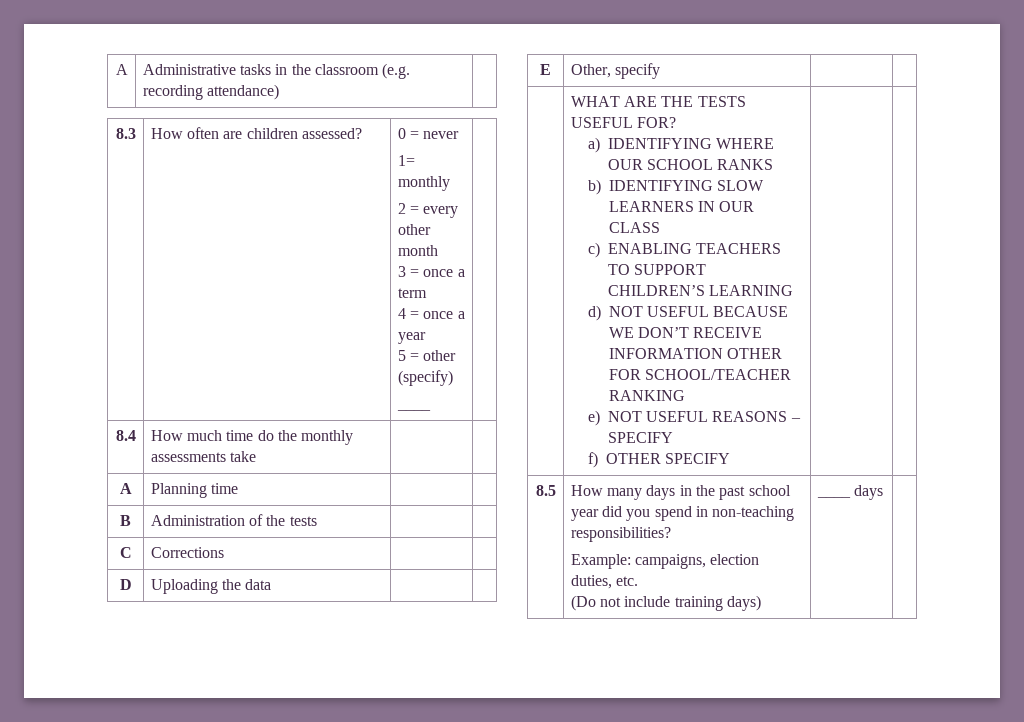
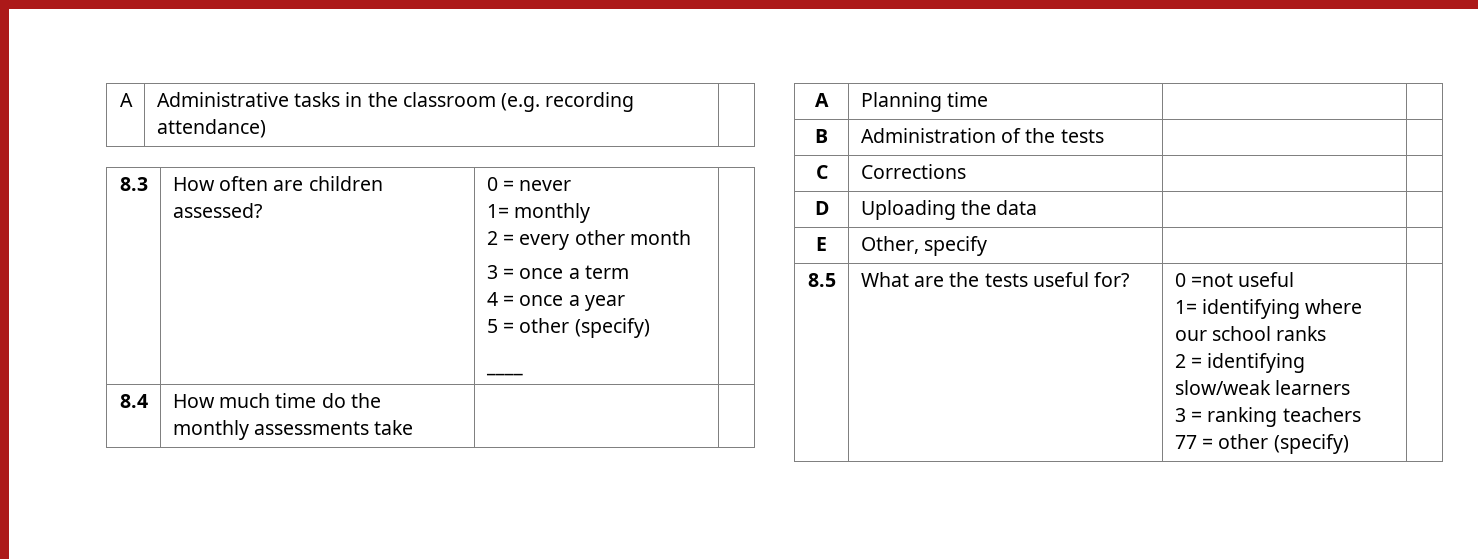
- WHAT ARE THE TESTS USEFUL FOR?
- a) IDENTIFYING WHERE OUR SCHOOL RANKS
- b) IDENTIFYING SLOW LEARNERS IN OUR CLASS
- c) ENABLING TEACHERS TO SUPPORT CHILDREN’S LEARNING
- d) NOT USEFUL BECAUSE WE DON’T RECEIVE INFORMATION OTHER FOR SCHOOL/TEACHER RANKING
- e) NOT USEFUL REASONS – SPECIFY
- f) OTHER SPECIFY | |
- 8.5 | How many days in the past school year did you spend in non-teaching responsibilities?
- Example: campaigns, election duties, etc.
- (Do not include training days) | ____ days |
+ 8.5 | What are the tests useful for? | 0 =not useful
+ 1= identifying where our school ranks
+ 2 = identifying slow/weak learners
+ 3 = ranking teachers
+ 77 = other (specify)

